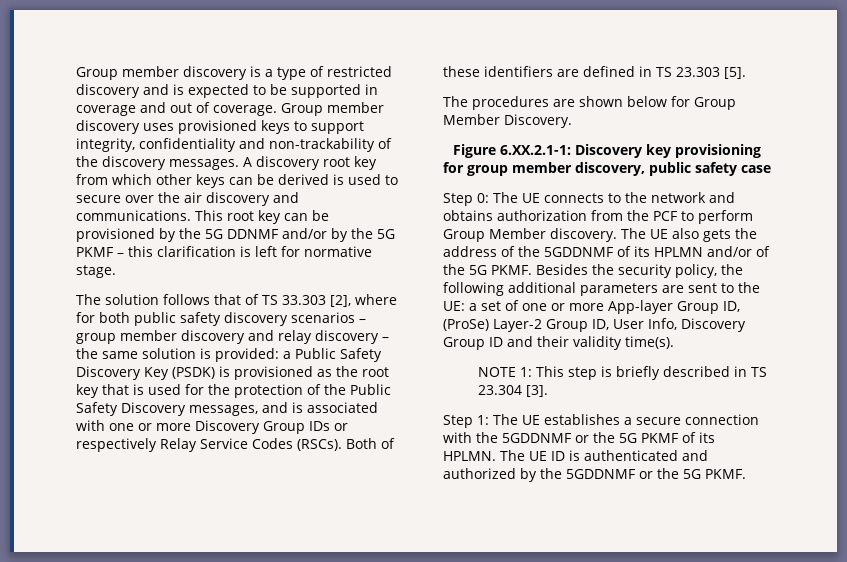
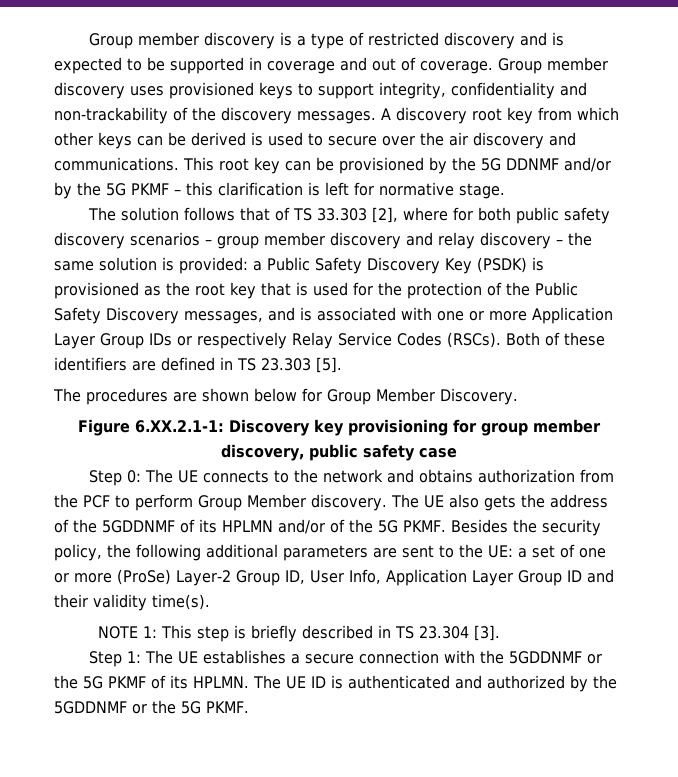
- a Public Safety Discovery Key (PSDK) is provisioned as the root key that is used for the protection of the Public Safety Discovery messages, and is associated with one or more Discovery Group IDs or respectively Relay Service Codes (RSCs).
+ a Public Safety Discovery Key (PSDK) is provisioned as the root key that is used for the protection of the Public Safety Discovery messages, and is associated with one or more Application Layer Group IDs or respectively Relay Service Codes (RSCs).
- Besides the security policy, the following additional parameters are sent to the UE: a set of one or more App-layer Group ID, (ProSe) Layer-2 Group ID, User Info, Discovery Group ID and their validity time(s).
+ Besides the security policy, the following additional parameters are sent to the UE: a set of one or more (ProSe) Layer-2 Group ID, User Info, Application Layer Group ID and their validity time(s).

